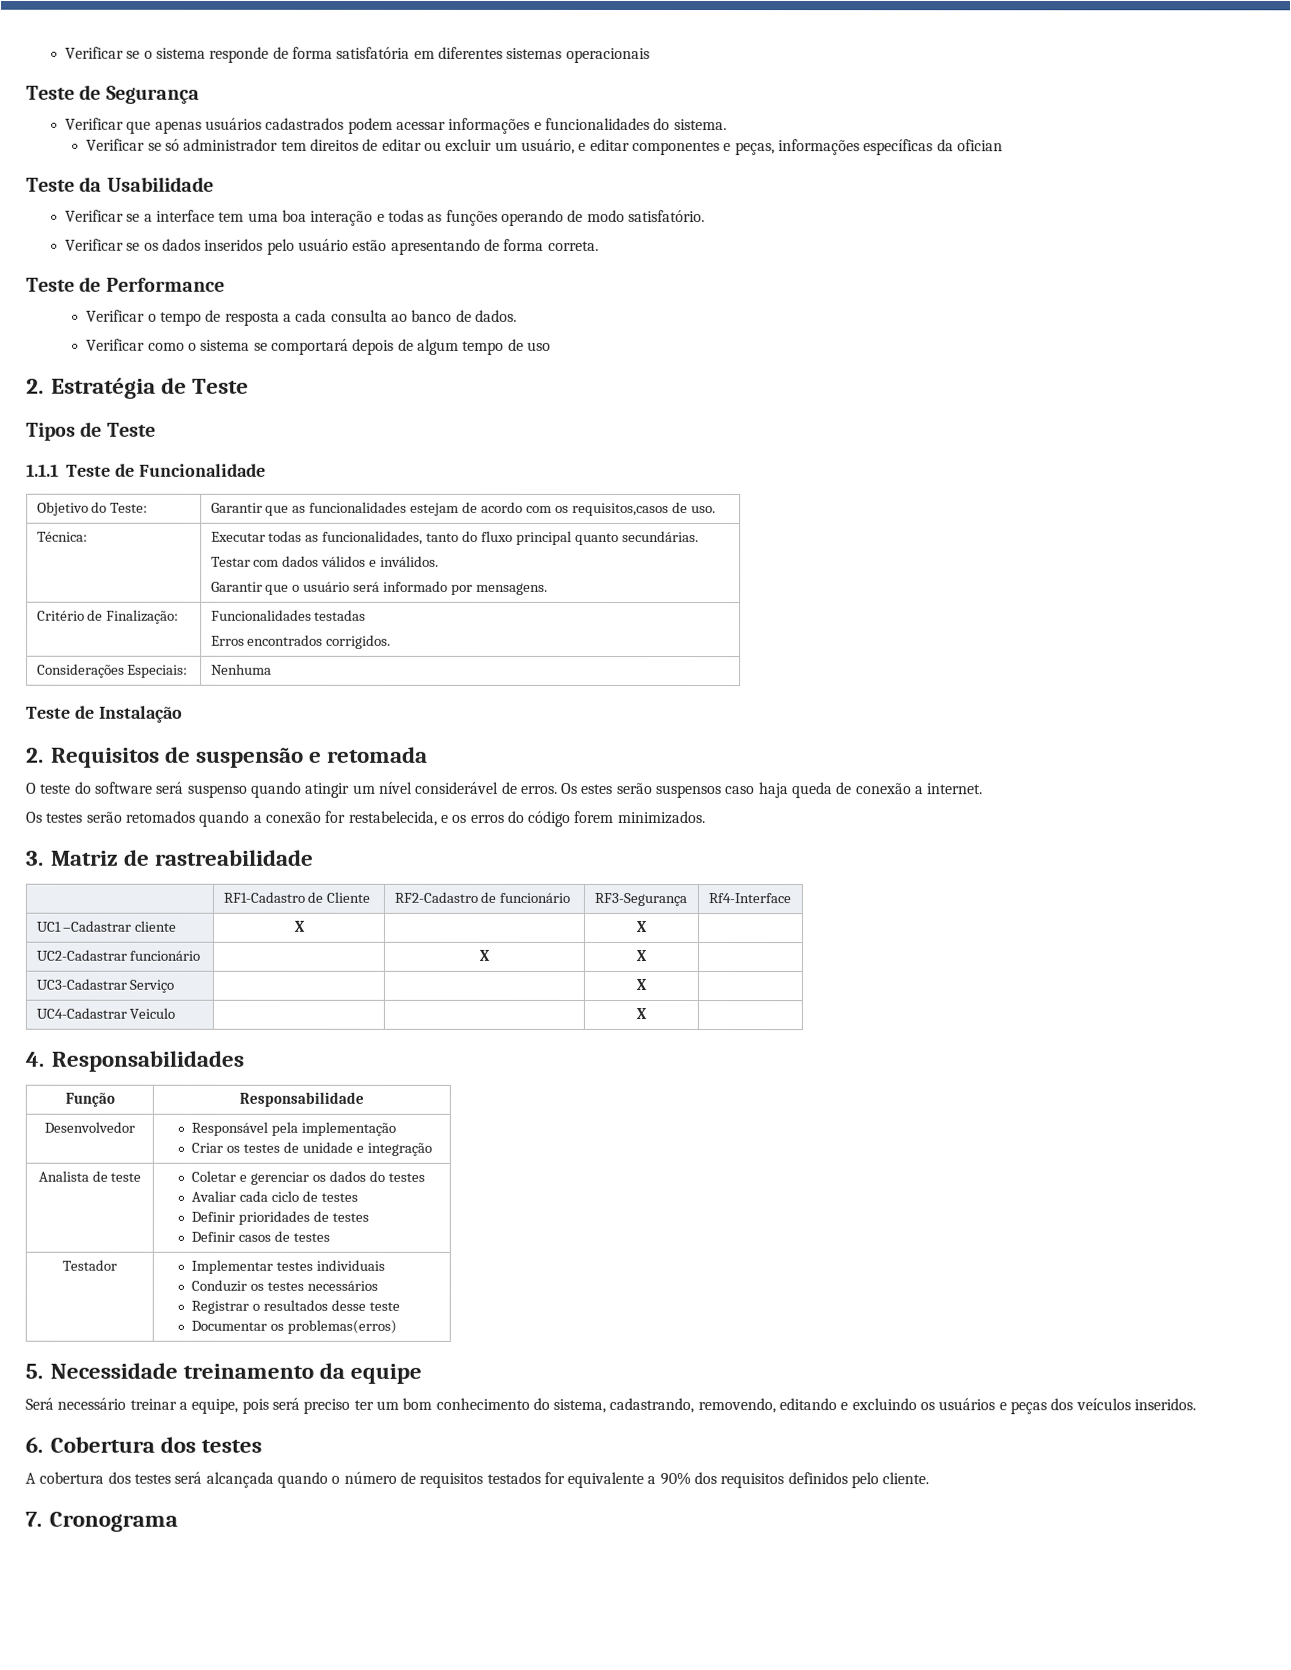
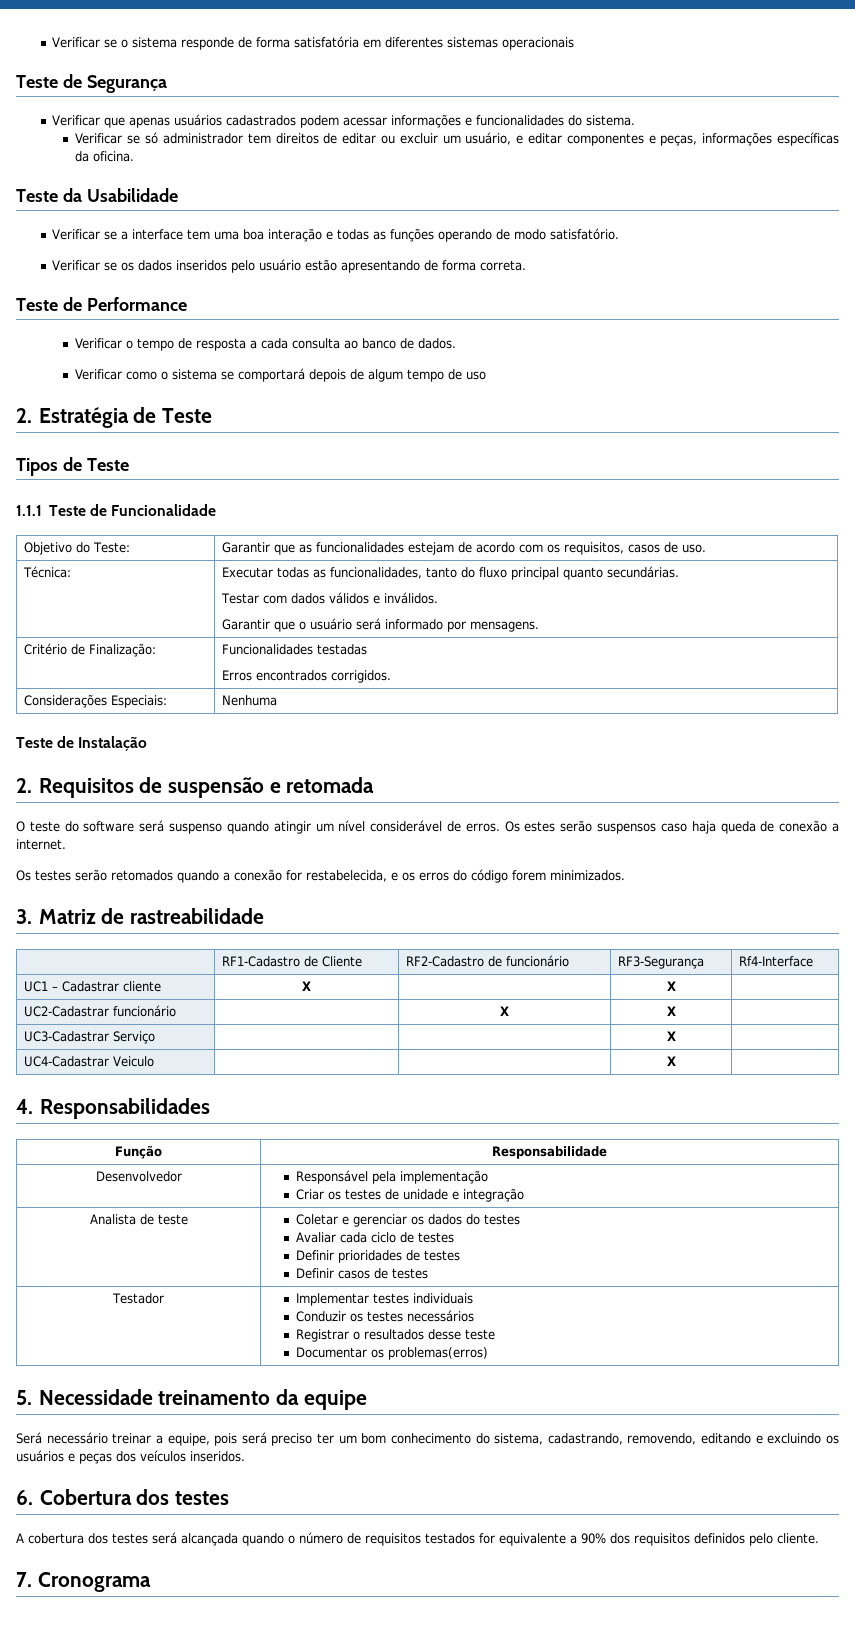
- Verificar se só administrador tem direitos de editar ou excluir um usuário, e editar componentes e peças, informações específicas da ofician
+ Verificar se só administrador tem direitos de editar ou excluir um usuário, e editar componentes e peças, informações específicas da oficina.
- Objetivo do Teste: | Garantir que as funcionalidades estejam de acordo com os requisitos,casos de uso.
+ Objetivo do Teste: | Garantir que as funcionalidades estejam de acordo com os requisitos, casos de uso.
- UC1 –Cadastrar cliente | X | | X |
+ UC1 – Cadastrar cliente | X | | X |

